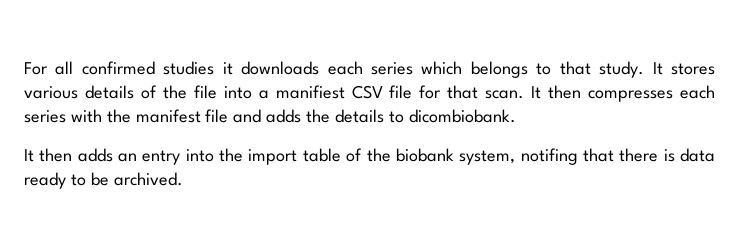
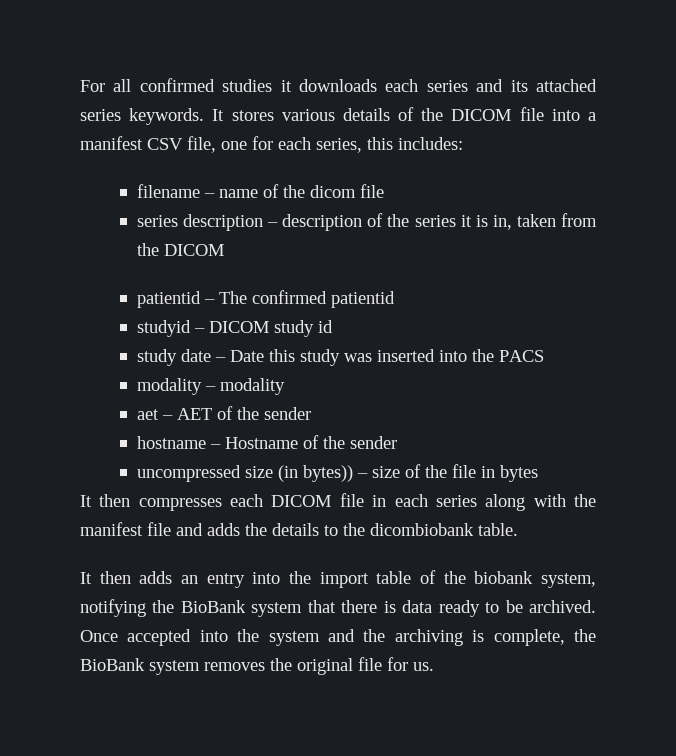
- For all confirmed studies it downloads each series which belongs to that study.
+ For all confirmed studies it downloads each series and its attached series keywords.
- It stores various details of the file into a manifiest CSV file for that scan. It then compresses each series with the manifest file and adds the details to dicombiobank.
+ It stores various details of the DICOM file into a manifest CSV file, one for each series, this includes:
+ filename – name of the dicom file
+ series description – description of the series it is in, taken from the DICOM
+ patientid – The confirmed patientid
+ studyid – DICOM study id
+ study date – Date this study was inserted into the PACS
+ modality – modality
+ aet – AET of the sender
+ hostname – Hostname of the sender
+ uncompressed size (in bytes)) – size of the file in bytes
+ It then compresses each DICOM file in each series along with the manifest file and adds the details to the dicombiobank table.
- It then adds an entry into the import table of the biobank system, notifing that there is data ready to be archived.
+ It then adds an entry into the import table of the biobank system, notifying the BioBank system that there is data ready to be archived.
+ Once accepted into the system and the archiving is complete, the BioBank system removes the original file for us.

